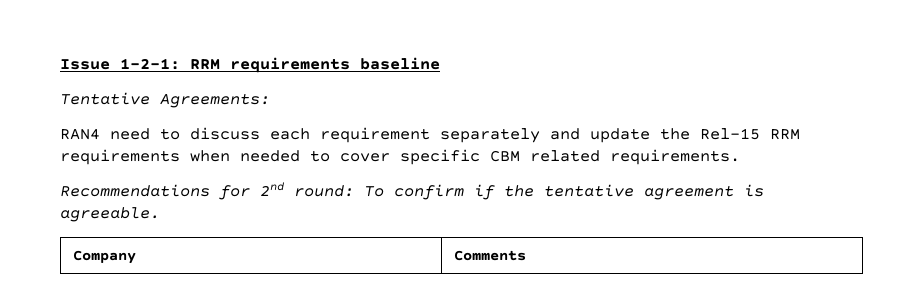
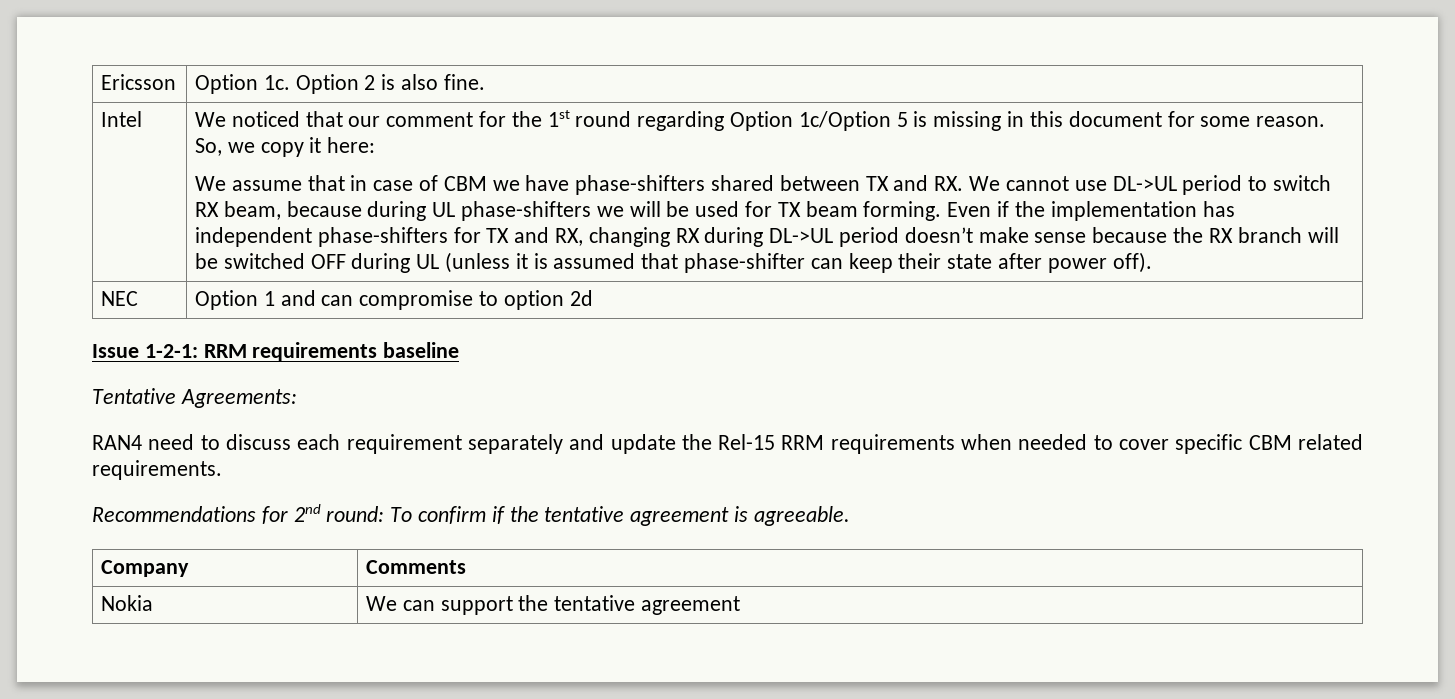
+ Ericsson | Option 1c. Option 2 is also fine.
+ Intel | We noticed that our comment for the 1st round regarding Option 1c/Option 5 is missing in this document for some reason. So, we copy it here:
+ We assume that in case of CBM we have phase-shifters shared between TX and RX. We cannot use DL->UL period to switch RX beam, because during UL phase-shifters we will be used for TX beam forming. Even if the implementation has independent phase-shifters for TX and RX, changing RX during DL->UL period doesn’t make sense because the RX branch will be switched OFF during UL (unless it is assumed that phase-shifter can keep their state after power off).
+ NEC | Option 1 and can compromise to option 2d
+ Nokia | We can support the tentative agreement

